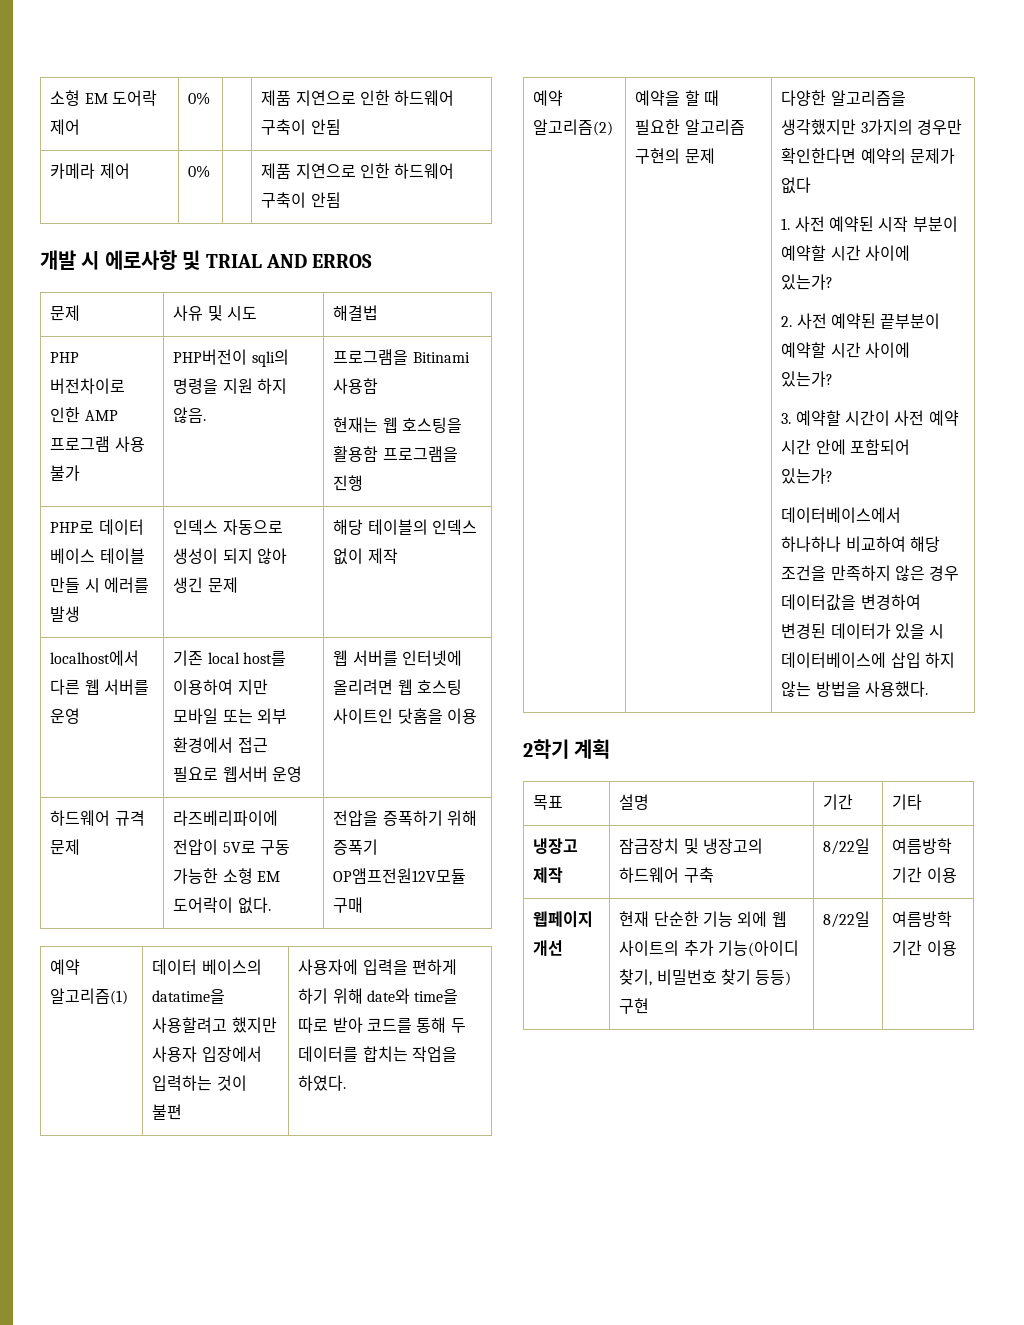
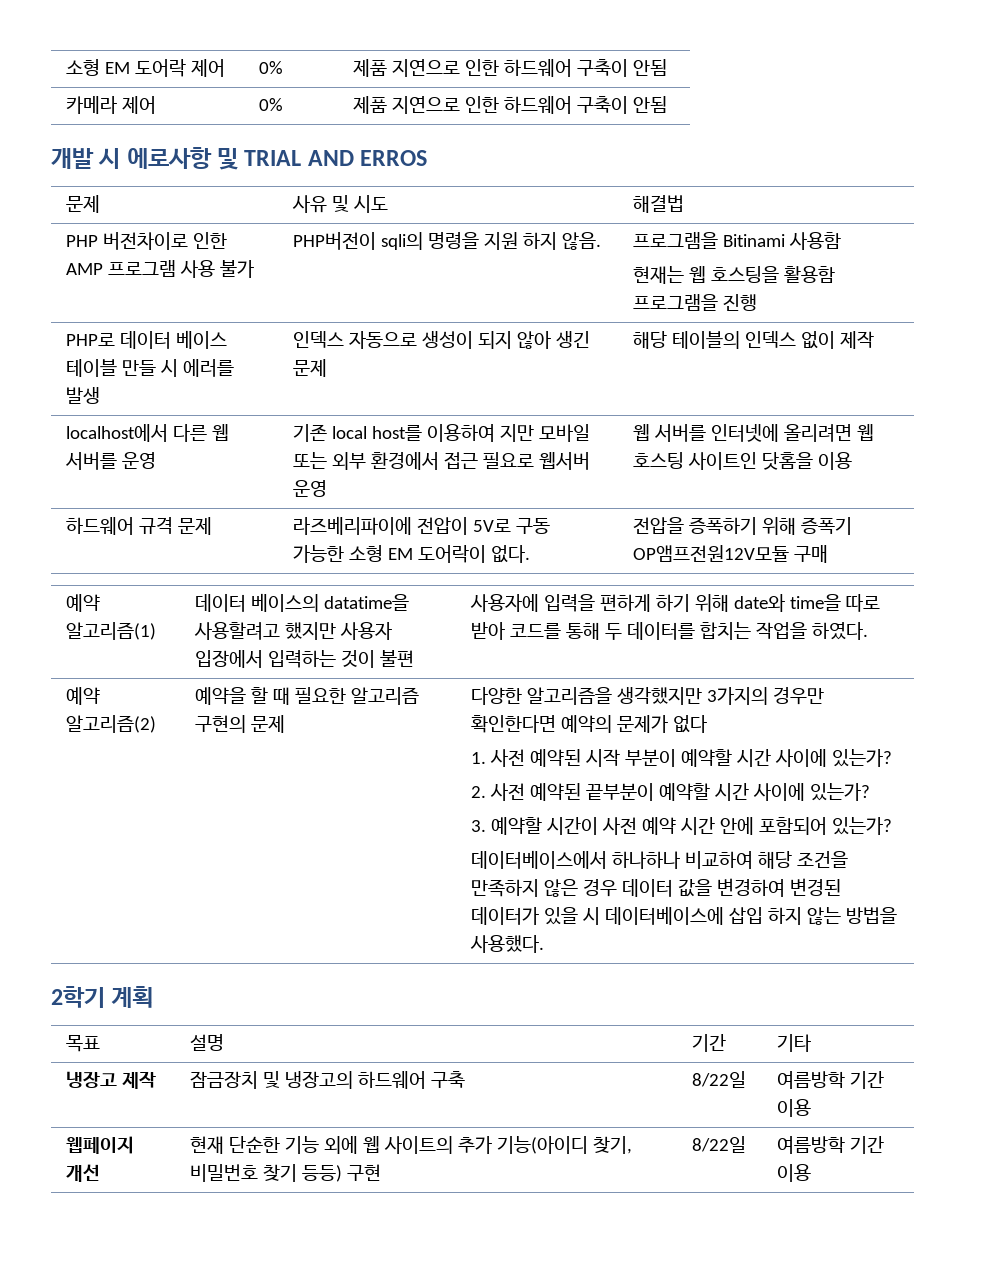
- 데이터베이스에서 하나하나 비교하여 해당 조건을 만족하지 않은 경우 데이터값을 변경하여 변경된 데이터가 있을 시 데이터베이스에 삽입 하지 않는 방법을 사용했다.
+ 데이터베이스에서 하나하나 비교하여 해당 조건을 만족하지 않은 경우 데이터 값을 변경하여 변경된 데이터가 있을 시 데이터베이스에 삽입 하지 않는 방법을 사용했다.

